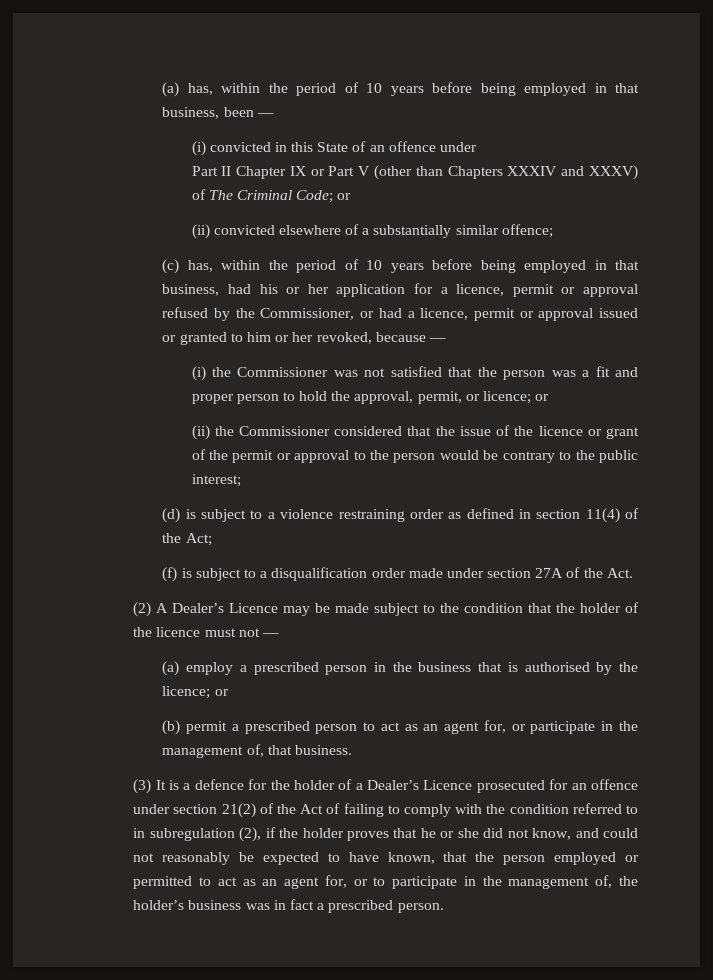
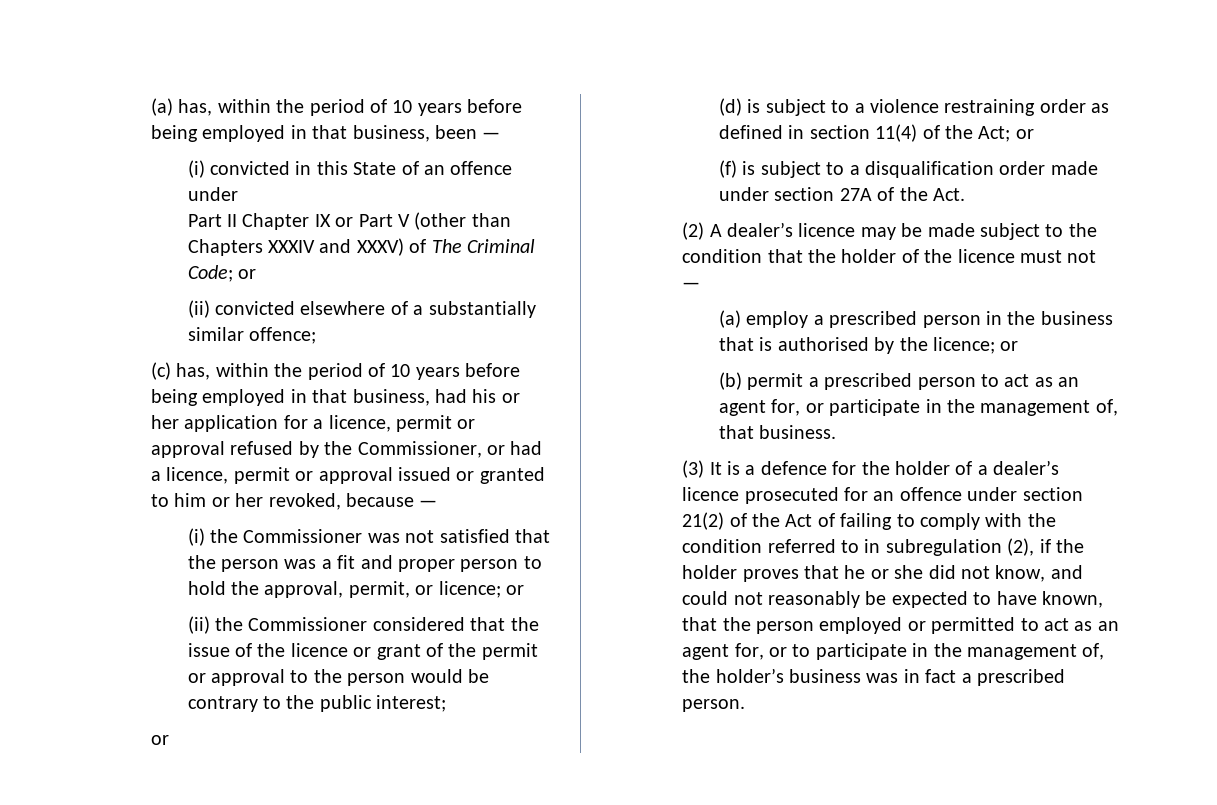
  (ii) the Commissioner considered that the issue of the licence or grant of the permit or approval to the person would be contrary to the public interest;
+ or
- (d) is subject to a violence restraining order as defined in section 11(4) of the Act;
+ (d) is subject to a violence restraining order as defined in section 11(4) of the Act; or
- (2) A Dealer’s Licence may be made subject to the condition that the holder of the licence must not —
+ (2) A dealer’s licence may be made subject to the condition that the holder of the licence must not —
- (3) It is a defence for the holder of a Dealer’s Licence prosecuted for an offence under section 21(2) of the Act of failing to comply with the condition referred to in subregulation (2), if the holder proves that he or she did not know, and could not reasonably be expected to have known, that the person employed or permitted to act as an agent for, or to participate in the management of, the holder’s business was in fact a prescribed person.
+ (3) It is a defence for the holder of a dealer’s licence prosecuted for an offence under section 21(2) of the Act of failing to comply with the condition referred to in subregulation (2), if the holder proves that he or she did not know, and could not reasonably be expected to have known, that the person employed or permitted to act as an agent for, or to participate in the management of, the holder’s business was in fact a prescribed person.

